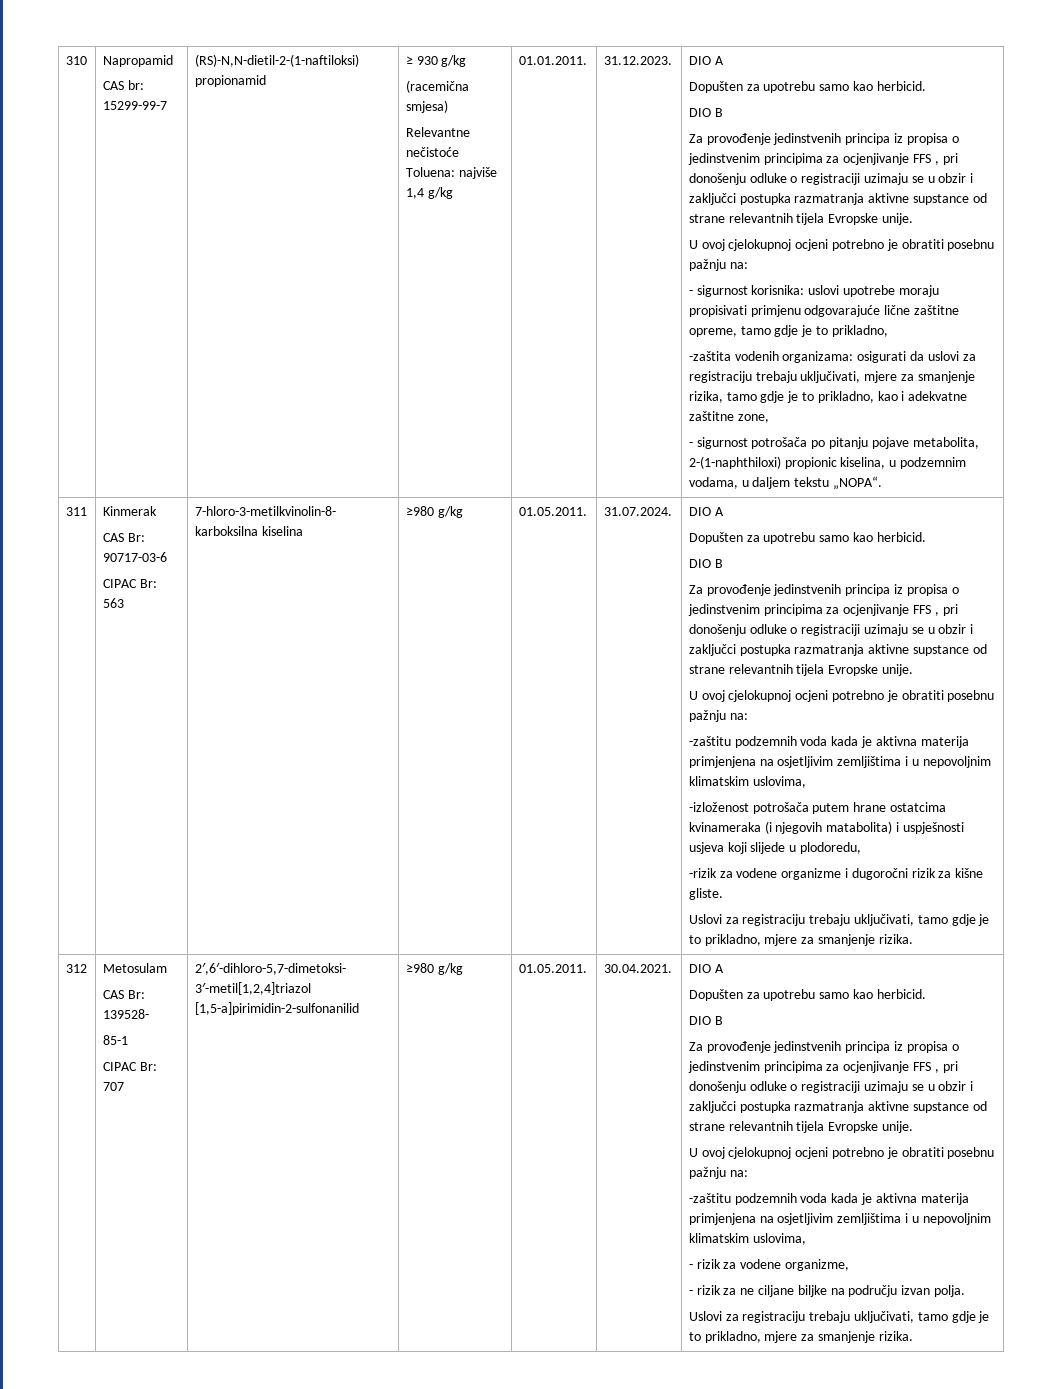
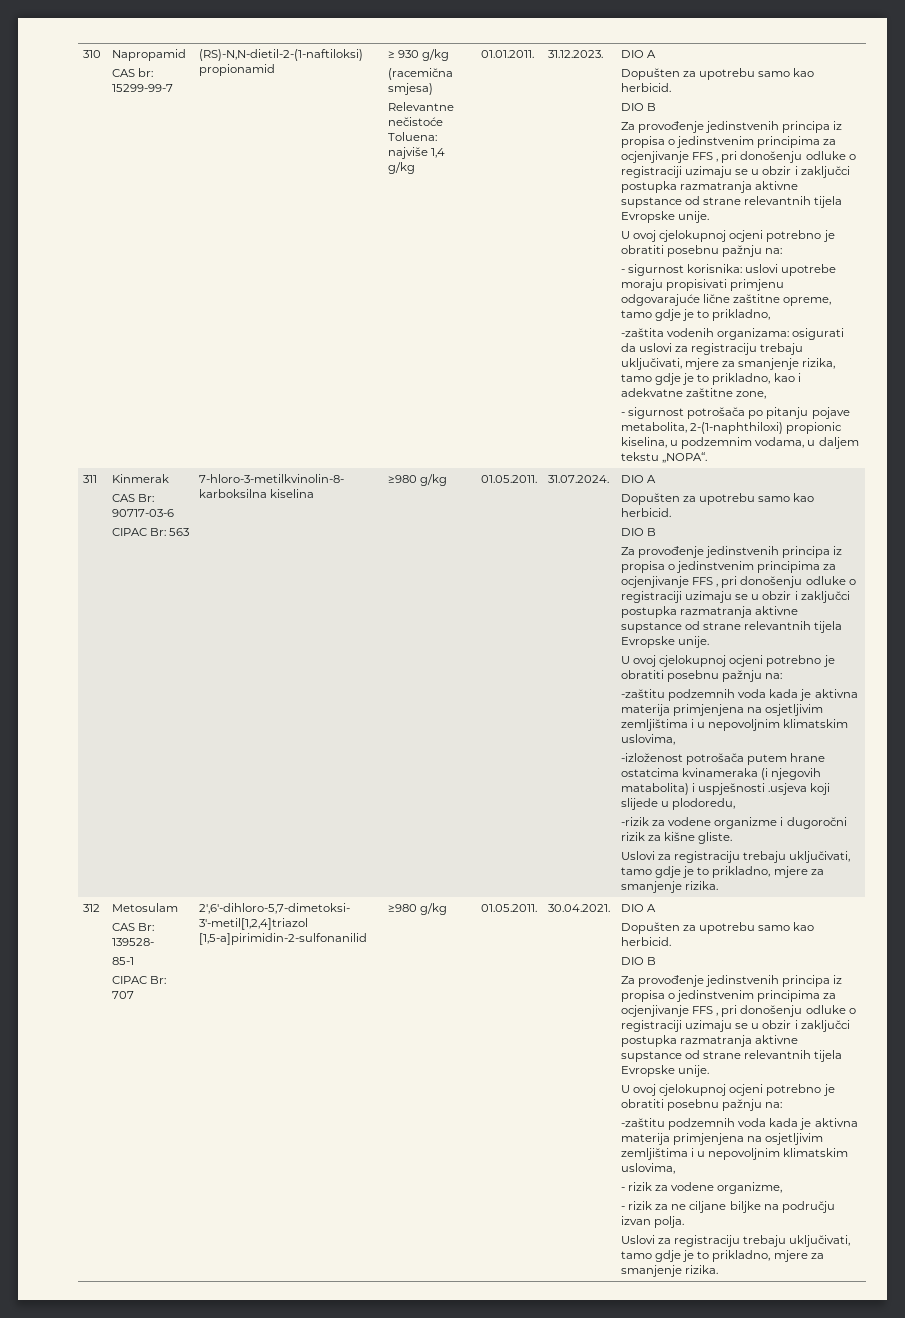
- -izloženost potrošača putem hrane ostatcima kvinameraka (i njegovih matabolita) i uspješnosti usjeva koji slijede u plodoredu,
+ -izloženost potrošača putem hrane ostatcima kvinameraka (i njegovih matabolita) i uspješnosti .usjeva koji slijede u plodoredu,

